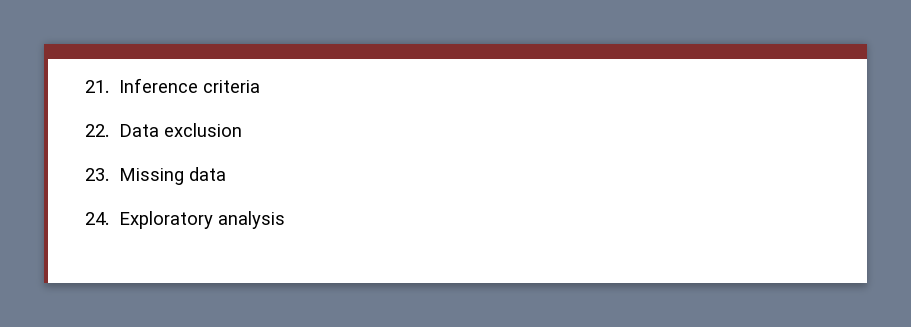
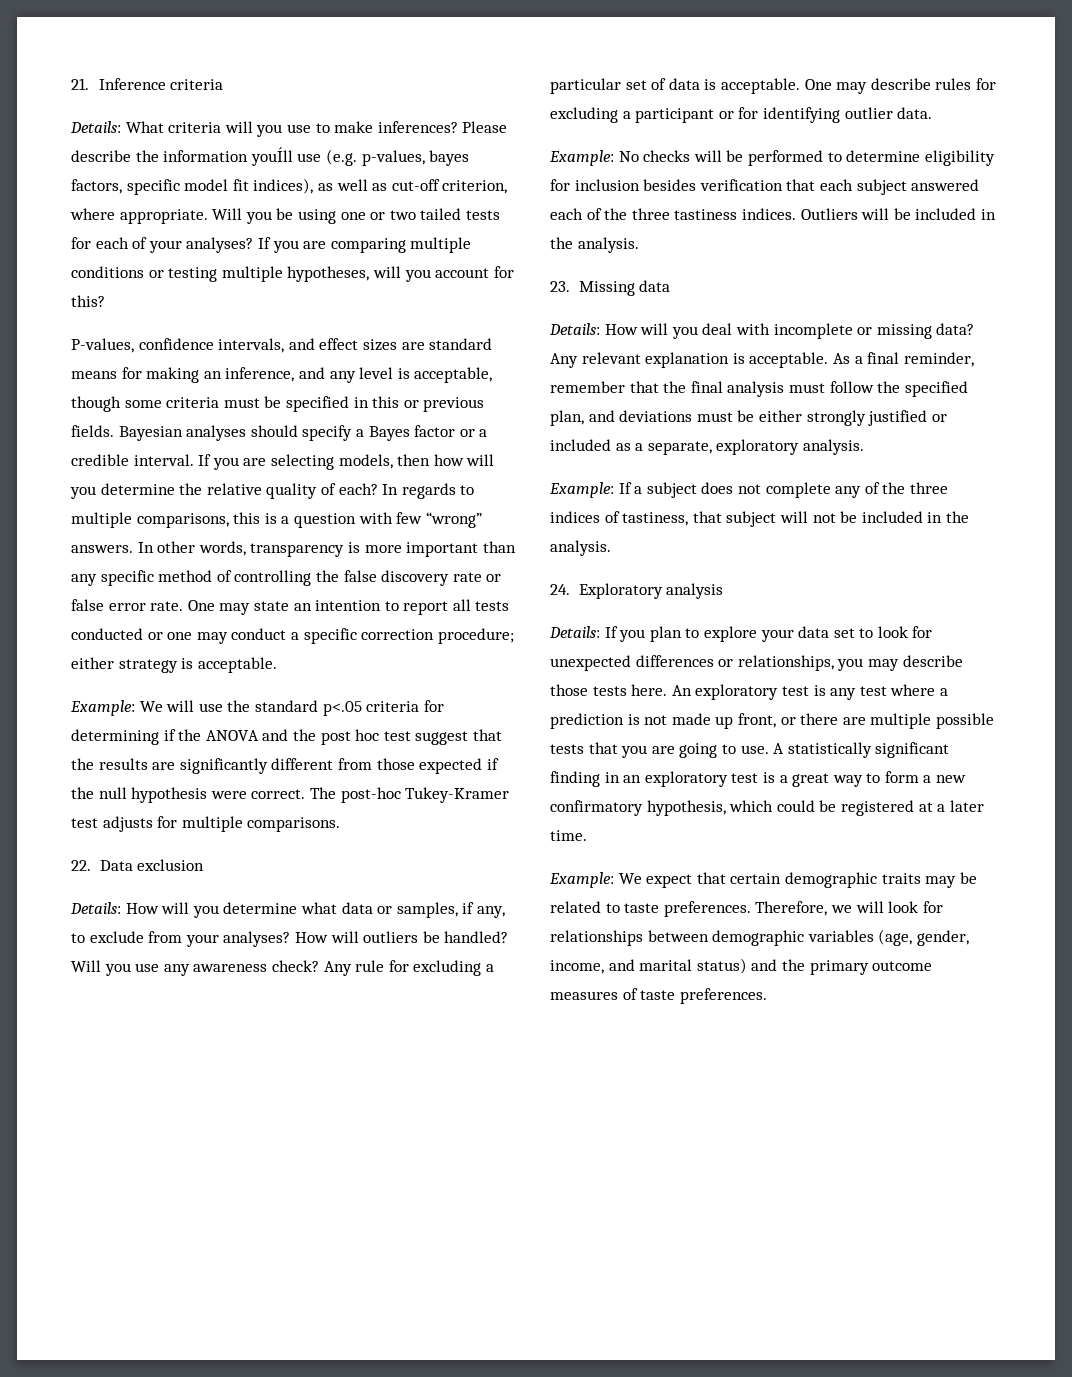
+ Details: What criteria will you use to make inferences? Please describe the information youÍll use (e.g. p-values, bayes factors, specific model fit indices), as well as cut-off criterion, where appropriate. Will you be using one or two tailed tests for each of your analyses? If you are comparing multiple conditions or testing multiple hypotheses, will you account for this?
+ P-values, confidence intervals, and effect sizes are standard means for making an inference, and any level is acceptable, though some criteria must be specified in this or previous fields. Bayesian analyses should specify a Bayes factor or a credible interval. If you are selecting models, then how will you determine the relative quality of each? In regards to multiple comparisons, this is a question with few “wrong” answers. In other words, transparency is more important than any specific method of controlling the false discovery rate or false error rate. One may state an intention to report all tests conducted or one may conduct a specific correction procedure; either strategy is acceptable.
+ Example: We will use the standard p<.05 criteria for determining if the ANOVA and the post hoc test suggest that the results are significantly different from those expected if the null hypothesis were correct. The post-hoc Tukey-Kramer test adjusts for multiple comparisons.
  22. Data exclusion
+ Details: How will you determine what data or samples, if any, to exclude from your analyses? How will outliers be handled? Will you use any awareness check? Any rule for excluding a particular set of data is acceptable. One may describe rules for excluding a participant or for identifying outlier data.
+ Example: No checks will be performed to determine eligibility for inclusion besides verification that each subject answered each of the three tastiness indices. Outliers will be included in the analysis.
  23. Missing data
+ Details: How will you deal with incomplete or missing data? Any relevant explanation is acceptable. As a final reminder, remember that the final analysis must follow the specified plan, and deviations must be either strongly justified or included as a separate, exploratory analysis.
+ Example: If a subject does not complete any of the three indices of tastiness, that subject will not be included in the analysis.
  24. Exploratory analysis
+ Details: If you plan to explore your data set to look for unexpected differences or relationships, you may describe those tests here. An exploratory test is any test where a prediction is not made up front, or there are multiple possible tests that you are going to use. A statistically significant finding in an exploratory test is a great way to form a new confirmatory hypothesis, which could be registered at a later time.
+ Example: We expect that certain demographic traits may be related to taste preferences. Therefore, we will look for relationships between demographic variables (age, gender, income, and marital status) and the primary outcome measures of taste preferences.

